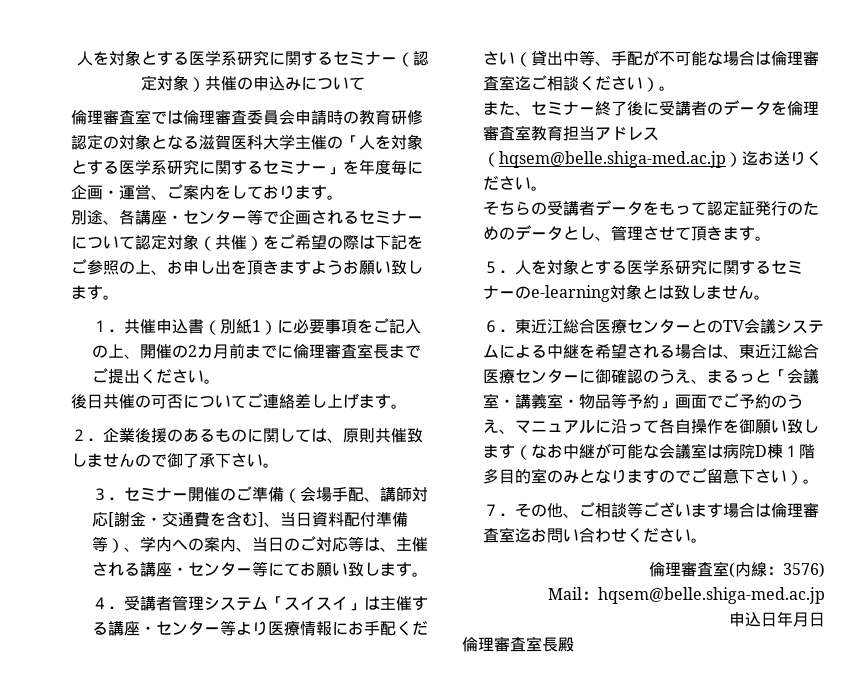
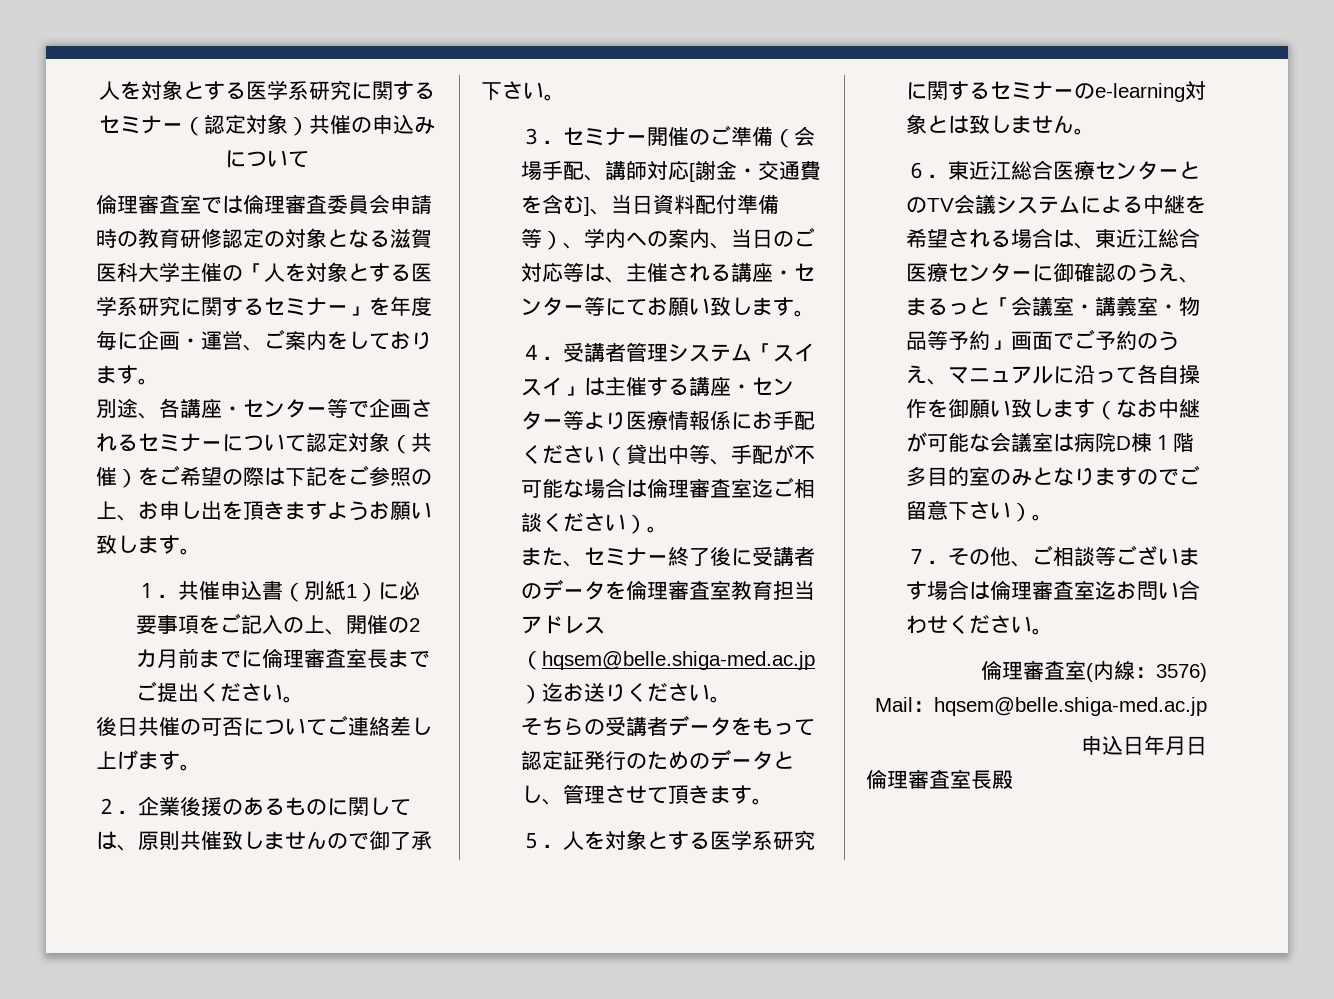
- ４．受講者管理システム「スイスイ」は主催する講座・センター等より医療情報にお手配ください（貸出中等、手配が不可能な場合は倫理審査室迄ご相談ください）。
+ ４．受講者管理システム「スイスイ」は主催する講座・センター等より医療情報係にお手配ください（貸出中等、手配が不可能な場合は倫理審査室迄ご相談ください）。

